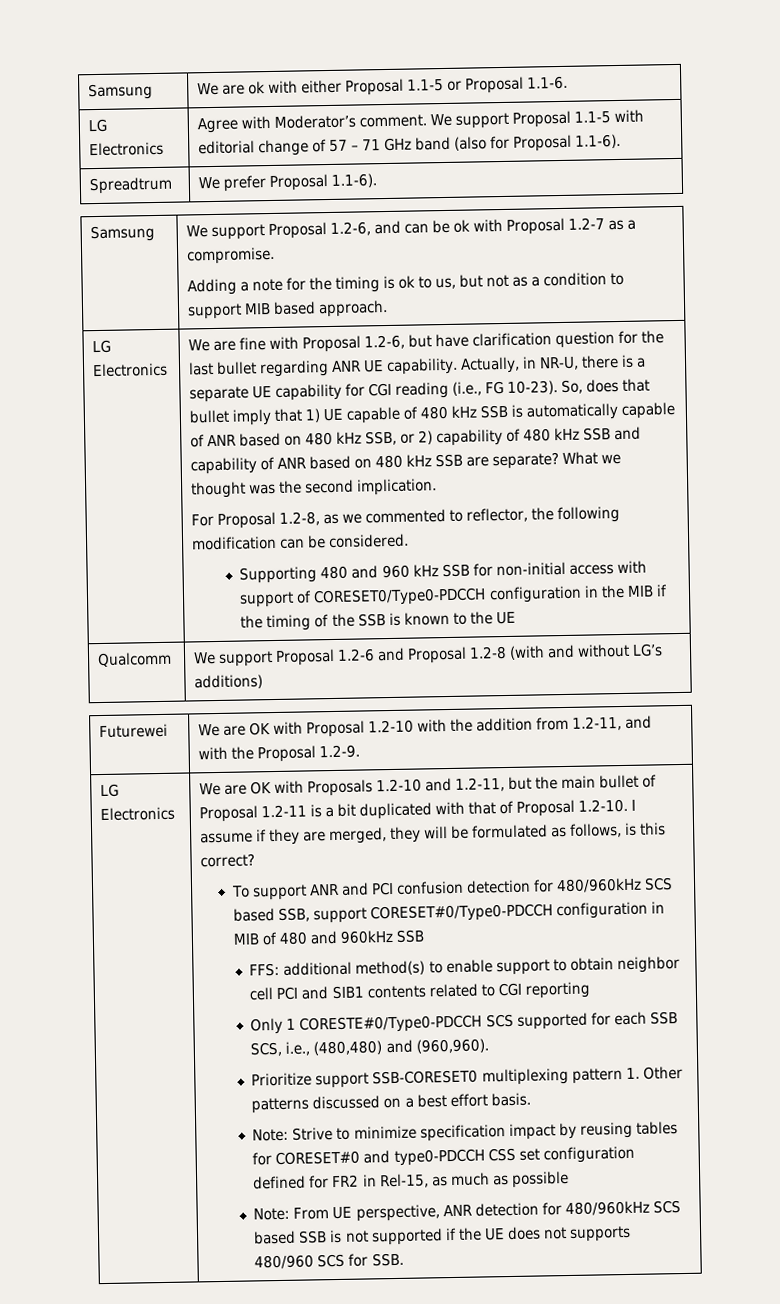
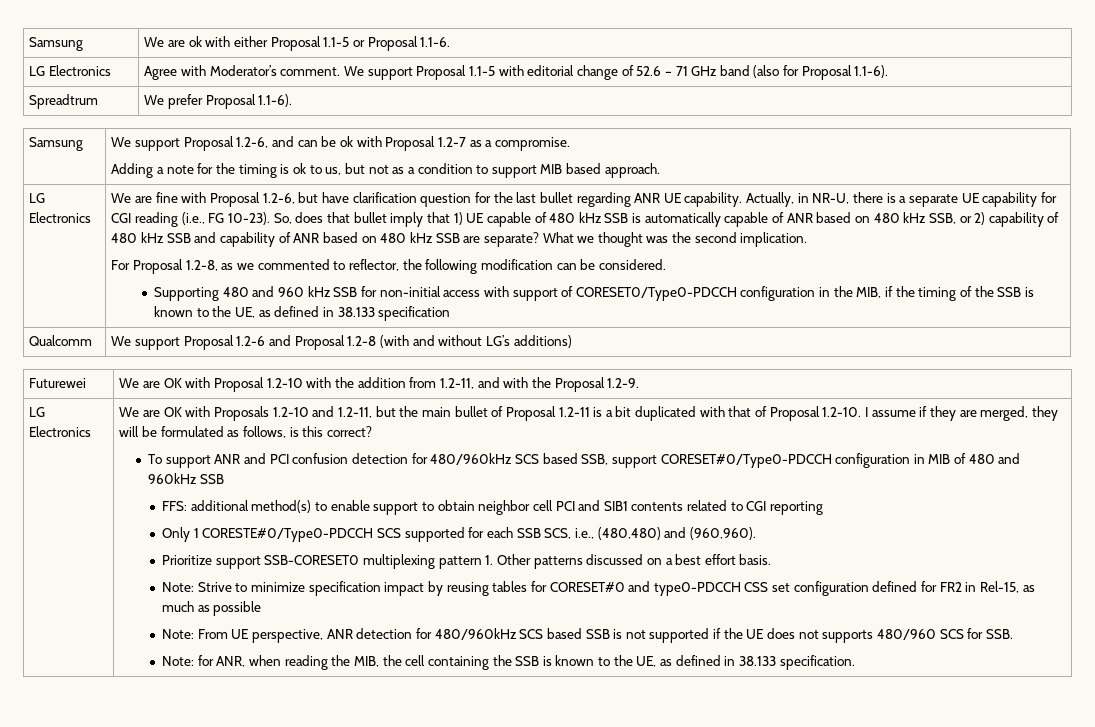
- LG Electronics | Agree with Moderator’s comment. We support Proposal 1.1-5 with editorial change of 57 – 71 GHz band (also for Proposal 1.1-6).
+ LG Electronics | Agree with Moderator’s comment. We support Proposal 1.1-5 with editorial change of 52.6 – 71 GHz band (also for Proposal 1.1-6).
- Supporting 480 and 960 kHz SSB for non-initial access with support of CORESET0/Type0-PDCCH configuration in the MIB if the timing of the SSB is known to the UE
+ Supporting 480 and 960 kHz SSB for non-initial access with support of CORESET0/Type0-PDCCH configuration in the MIB, if the timing of the SSB is known to the UE, as defined in 38.133 specification
+ Note: for ANR, when reading the MIB, the cell containing the SSB is known to the UE, as defined in 38.133 specification.

